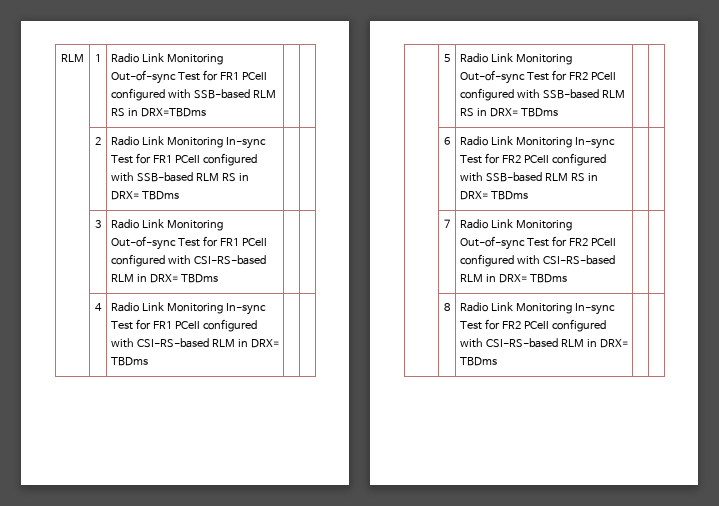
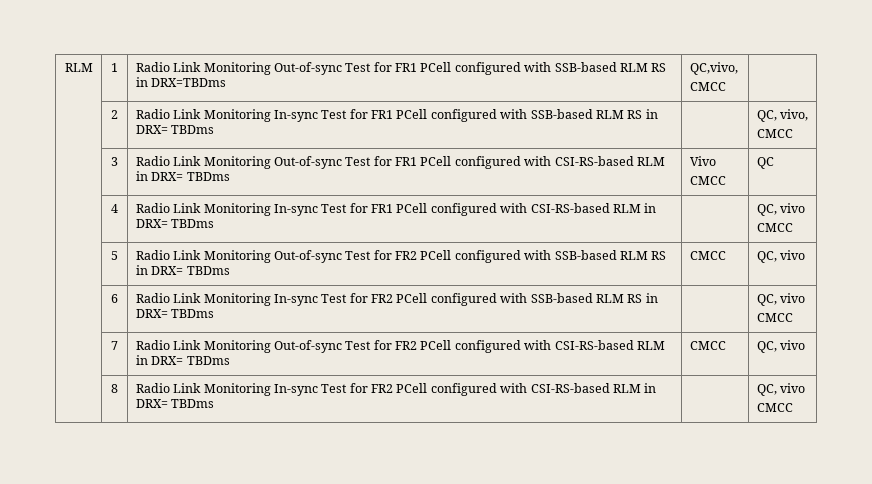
- RLM | 1 | Radio Link Monitoring Out-of-sync Test for FR1 PCell configured with SSB-based RLM RS in DRX=TBDms | |
+ RLM | 1 | Radio Link Monitoring Out-of-sync Test for FR1 PCell configured with SSB-based RLM RS in DRX=TBDms | QC,vivo,
+ CMCC |
- | 2 | Radio Link Monitoring In-sync Test for FR1 PCell configured with SSB-based RLM RS in DRX= TBDms | |
+ | 2 | Radio Link Monitoring In-sync Test for FR1 PCell configured with SSB-based RLM RS in DRX= TBDms | | QC, vivo,
+ CMCC
- | 3 | Radio Link Monitoring Out-of-sync Test for FR1 PCell configured with CSI-RS-based RLM in DRX= TBDms | |
+ | 3 | Radio Link Monitoring Out-of-sync Test for FR1 PCell configured with CSI-RS-based RLM in DRX= TBDms | Vivo
+ CMCC | QC
- | 4 | Radio Link Monitoring In-sync Test for FR1 PCell configured with CSI-RS-based RLM in DRX= TBDms | |
+ | 4 | Radio Link Monitoring In-sync Test for FR1 PCell configured with CSI-RS-based RLM in DRX= TBDms | | QC, vivo
+ CMCC
- | 5 | Radio Link Monitoring Out-of-sync Test for FR2 PCell configured with SSB-based RLM RS in DRX= TBDms | |
+ | 5 | Radio Link Monitoring Out-of-sync Test for FR2 PCell configured with SSB-based RLM RS in DRX= TBDms | CMCC | QC, vivo
- | 6 | Radio Link Monitoring In-sync Test for FR2 PCell configured with SSB-based RLM RS in DRX= TBDms | |
+ | 6 | Radio Link Monitoring In-sync Test for FR2 PCell configured with SSB-based RLM RS in DRX= TBDms | | QC, vivo
+ CMCC
- | 7 | Radio Link Monitoring Out-of-sync Test for FR2 PCell configured with CSI-RS-based RLM in DRX= TBDms | |
+ | 7 | Radio Link Monitoring Out-of-sync Test for FR2 PCell configured with CSI-RS-based RLM in DRX= TBDms | CMCC | QC, vivo
- | 8 | Radio Link Monitoring In-sync Test for FR2 PCell configured with CSI-RS-based RLM in DRX= TBDms | |
+ | 8 | Radio Link Monitoring In-sync Test for FR2 PCell configured with CSI-RS-based RLM in DRX= TBDms | | QC, vivo
+ CMCC

